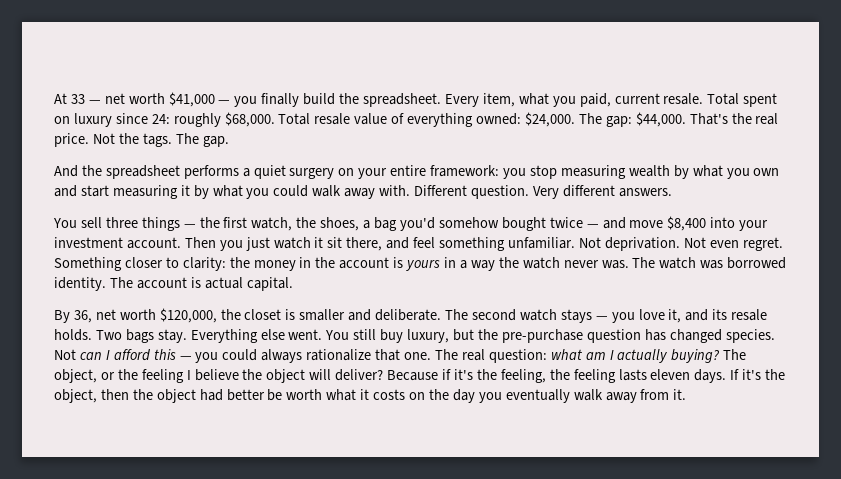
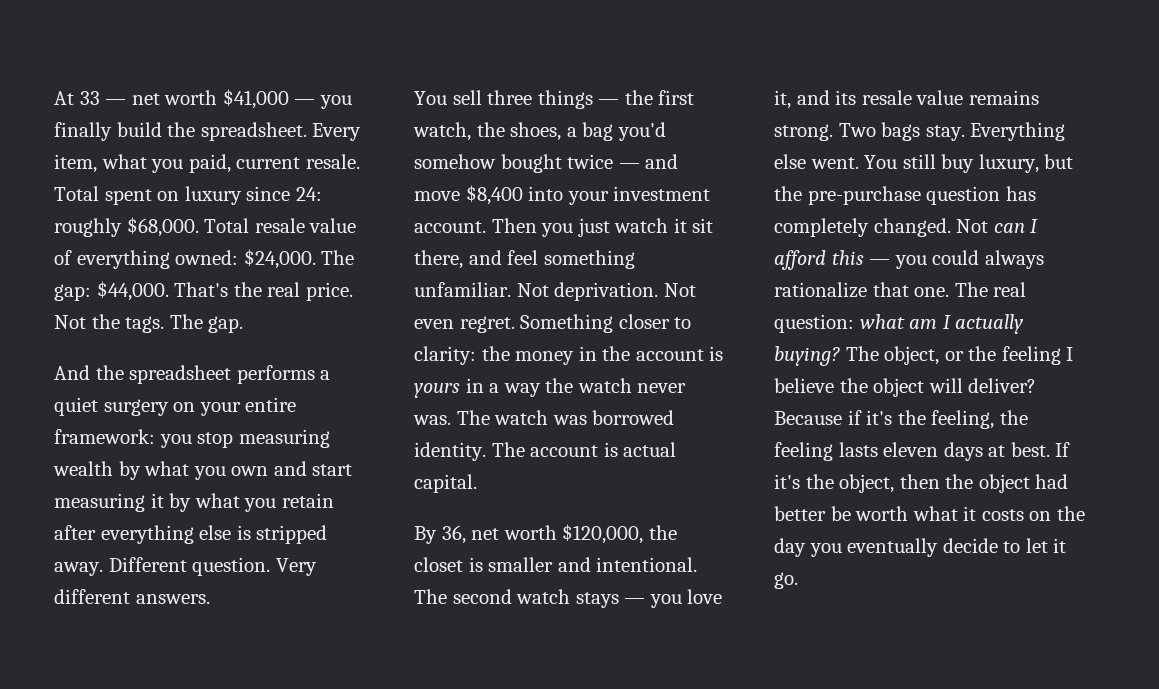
- And the spreadsheet performs a quiet surgery on your entire framework: you stop measuring wealth by what you own and start measuring it by what you could walk away with.
+ And the spreadsheet performs a quiet surgery on your entire framework: you stop measuring wealth by what you own and start measuring it by what you retain after everything else is stripped away.
- By 36, net worth $120,000, the closet is smaller and deliberate.
+ By 36, net worth $120,000, the closet is smaller and intentional.
- The second watch stays — you love it, and its resale holds.
+ The second watch stays — you love it, and its resale value remains strong.
- You still buy luxury, but the pre-purchase question has changed species.
+ You still buy luxury, but the pre-purchase question has completely changed.
- Because if it's the feeling, the feeling lasts eleven days.
+ Because if it's the feeling, the feeling lasts eleven days at best.
- If it's the object, then the object had better be worth what it costs on the day you eventually walk away from it.
+ If it's the object, then the object had better be worth what it costs on the day you eventually decide to let it go.

